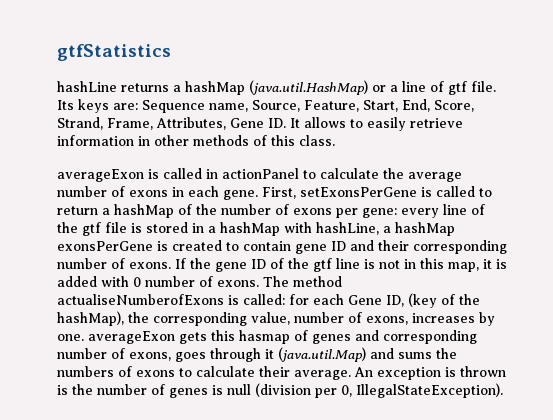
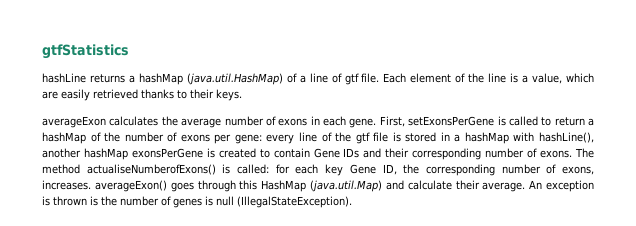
- hashLine returns a hashMap (java.util.HashMap) or a line of gtf file.
+ hashLine returns a hashMap (java.util.HashMap) of a line of gtf file.
- Its keys are: Sequence name, Source, Feature, Start, End, Score, Strand, Frame, Attributes, Gene ID. It allows to easily retrieve information in other methods of this class.
- averageExon is called in actionPanel to calculate the average number of exons in each gene.
+ Each element of the line is a value, which are easily retrieved thanks to their keys.
+ averageExon calculates the average number of exons in each gene.
- First, setExonsPerGene is called to return a hashMap of the number of exons per gene: every line of the gtf file is stored in a hashMap with hashLine, a hashMap exonsPerGene is created to contain gene ID and their corresponding number of exons.
+ First, setExonsPerGene is called to return a hashMap of the number of exons per gene: every line of the gtf file is stored in a hashMap with hashLine(), another hashMap exonsPerGene is created to contain Gene IDs and their corresponding number of exons.
- If the gene ID of the gtf line is not in this map, it is added with 0 number of exons.
- The method actualiseNumberofExons is called: for each Gene ID, (key of the hashMap), the corresponding value, number of exons, increases by one. averageExon gets this hasmap of genes and corresponding number of exons, goes through it (java.util.Map) and sums the numbers of exons to calculate their average.
+ The method actualiseNumberofExons() is called: for each key Gene ID, the corresponding number of exons, increases. averageExon() goes through this HashMap (java.util.Map) and calculate their average.
- An exception is thrown is the number of genes is null (division per 0, IllegalStateException).
+ An exception is thrown is the number of genes is null (IllegalStateException).

